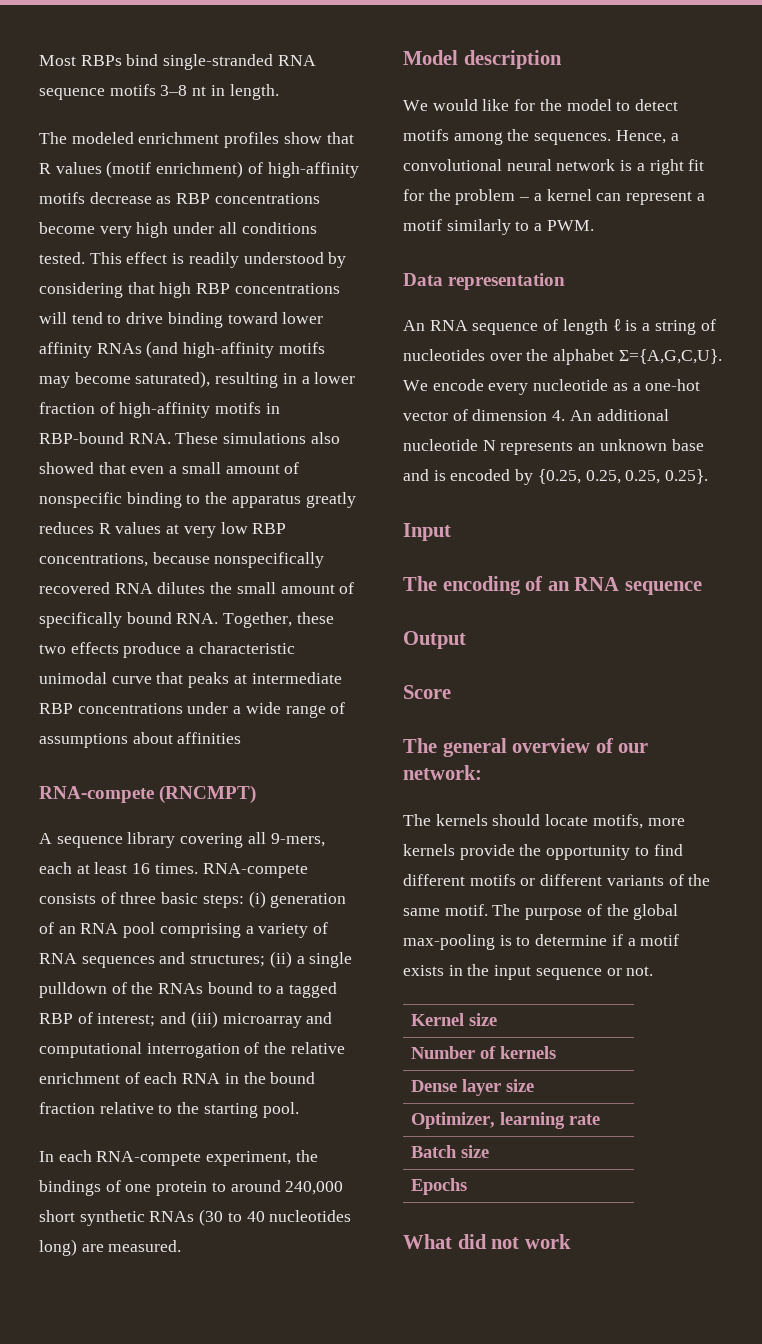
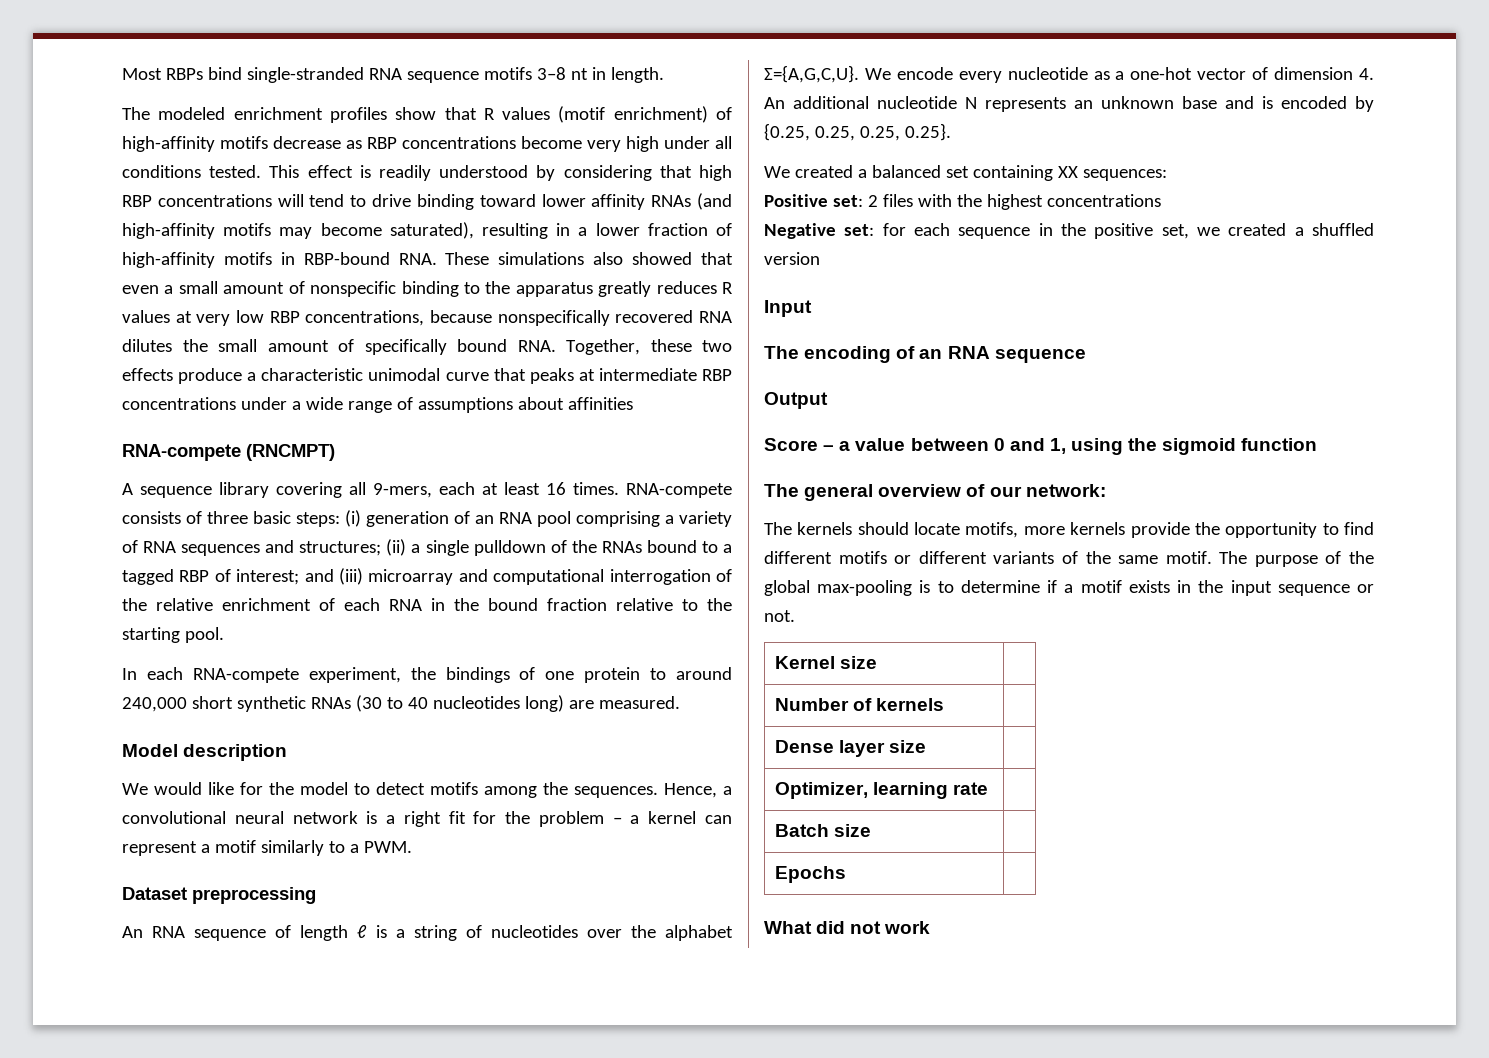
- Data representation
+ Dataset preprocessing
+ We created a balanced set containing XX sequences:
+ Positive set: 2 files with the highest concentrations
+ Negative set: for each sequence in the positive set, we created a shuffled version
- Score
+ Score – a value between 0 and 1, using the sigmoid function

